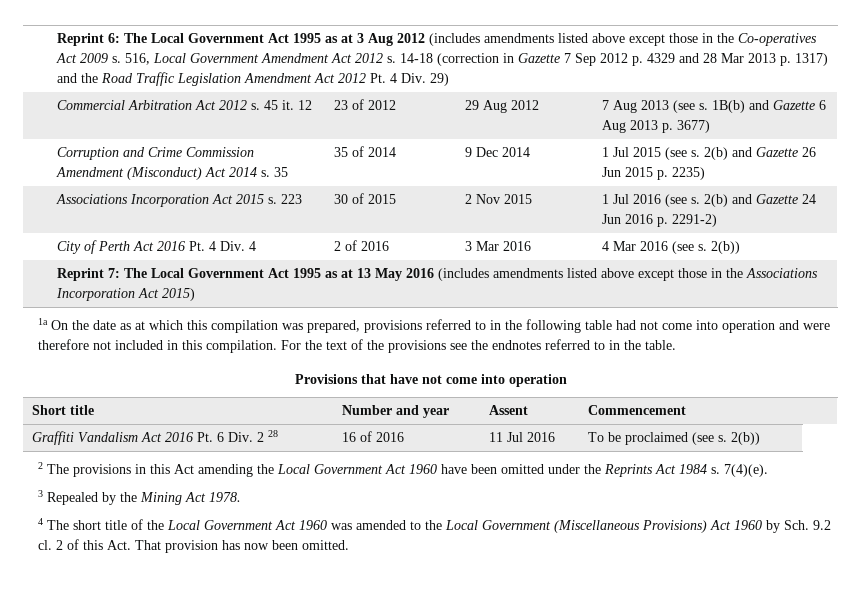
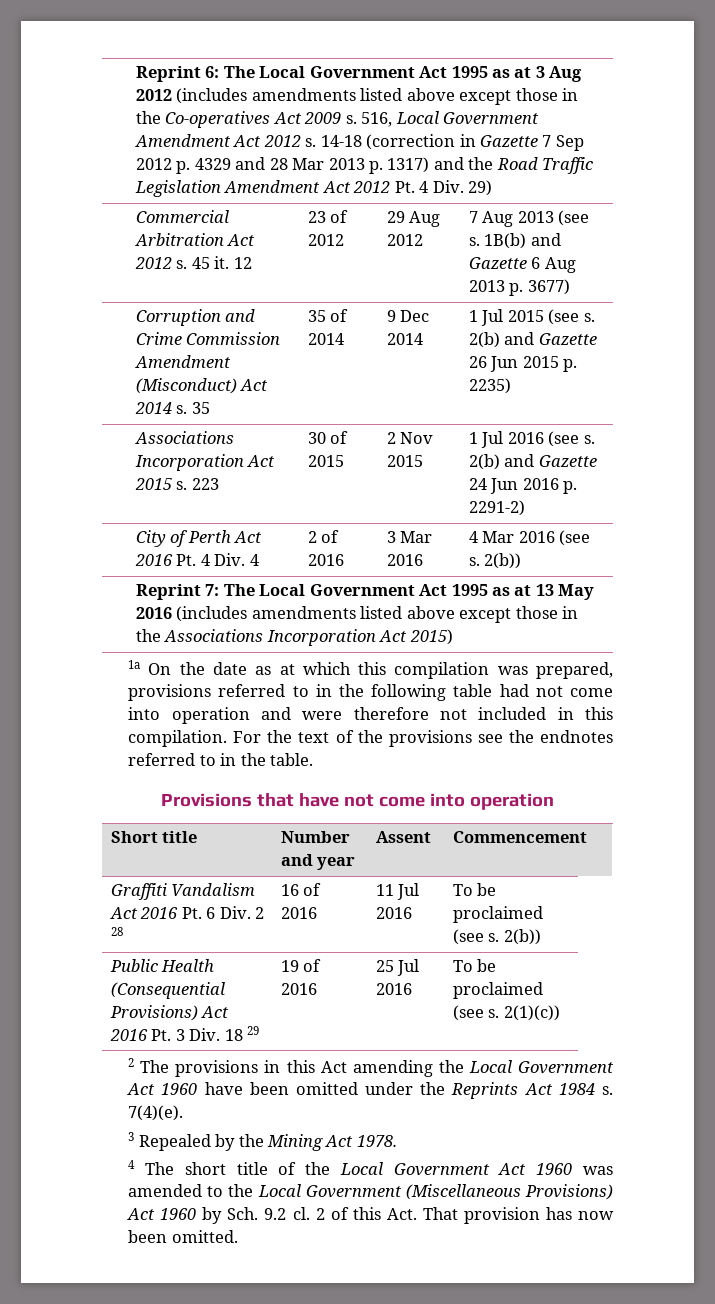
+ Public Health (Consequential Provisions) Act 2016 Pt. 3 Div. 18 29 | 19 of 2016 | 25 Jul 2016 | To be proclaimed (see s. 2(1)(c))

